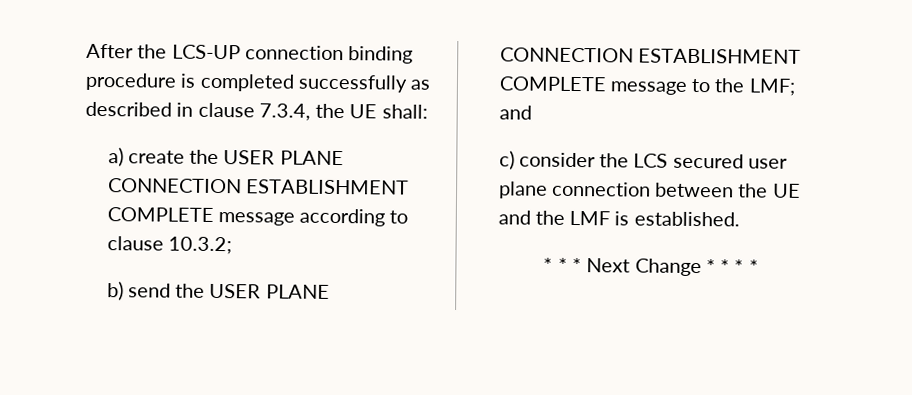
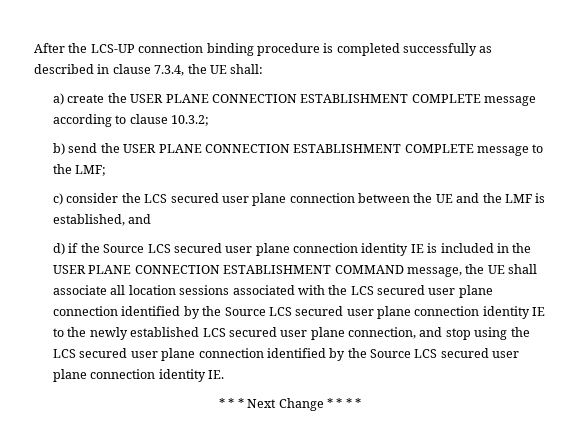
- b) send the USER PLANE CONNECTION ESTABLISHMENT COMPLETE message to the LMF; and
+ b) send the USER PLANE CONNECTION ESTABLISHMENT COMPLETE message to the LMF;
- c) consider the LCS secured user plane connection between the UE and the LMF is established.
+ c) consider the LCS secured user plane connection between the UE and the LMF is established, and
+ d) if the Source LCS secured user plane connection identity IE is included in the USER PLANE CONNECTION ESTABLISHMENT COMMAND message, the UE shall associate all location sessions associated with the LCS secured user plane connection identified by the Source LCS secured user plane connection identity IE to the newly established LCS secured user plane connection, and stop using the LCS secured user plane connection identified by the Source LCS secured user plane connection identity IE.

